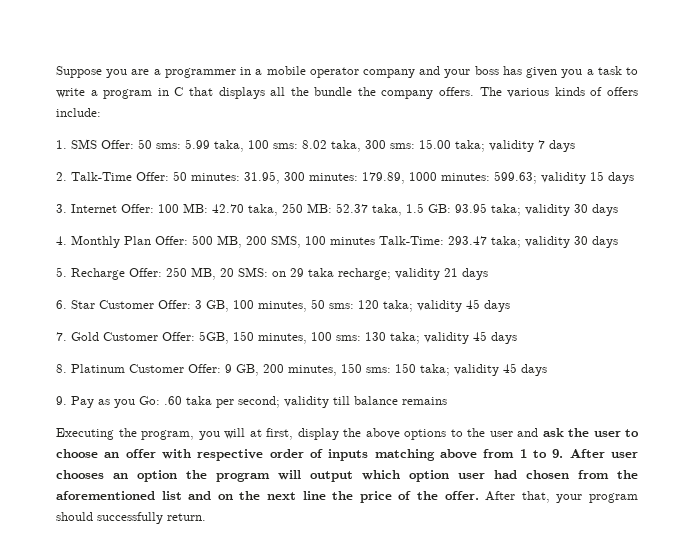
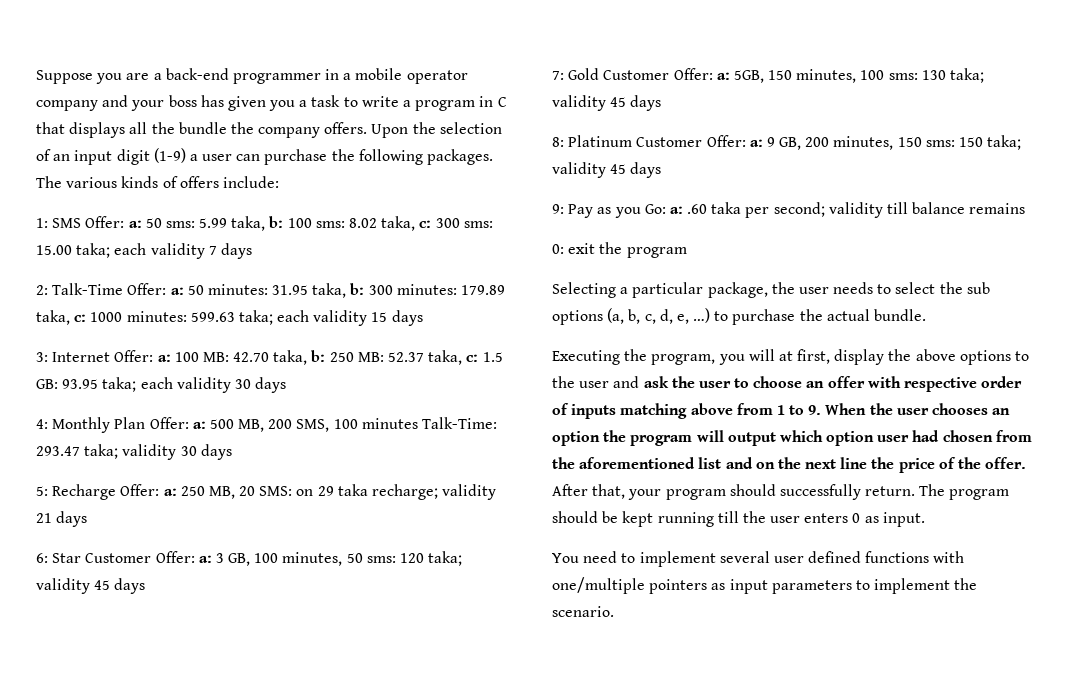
- Suppose you are a programmer in a mobile operator company and your boss has given you a task to write a program in C that displays all the bundle the company offers.
+ Suppose you are a back-end programmer in a mobile operator company and your boss has given you a task to write a program in C that displays all the bundle the company offers.
+ Upon the selection of an input digit (1-9) a user can purchase the following packages.
- 1. SMS Offer: 50 sms: 5.99 taka, 100 sms: 8.02 taka, 300 sms: 15.00 taka; validity 7 days
+ 1: SMS Offer: a: 50 sms: 5.99 taka, b: 100 sms: 8.02 taka, c: 300 sms: 15.00 taka; each validity 7 days
- 2. Talk-Time Offer: 50 minutes: 31.95, 300 minutes: 179.89, 1000 minutes: 599.63; validity 15 days
+ 2: Talk-Time Offer: a: 50 minutes: 31.95 taka, b: 300 minutes: 179.89 taka, c: 1000 minutes: 599.63 taka; each validity 15 days
- 3. Internet Offer: 100 MB: 42.70 taka, 250 MB: 52.37 taka, 1.5 GB: 93.95 taka; validity 30 days
- 4. Monthly Plan Offer: 500 MB, 200 SMS, 100 minutes Talk-Time: 293.47 taka; validity 30 days
+ 3: Internet Offer: a: 100 MB: 42.70 taka, b: 250 MB: 52.37 taka, c: 1.5 GB: 93.95 taka; each validity 30 days
+ 4: Monthly Plan Offer: a: 500 MB, 200 SMS, 100 minutes Talk-Time: 293.47 taka; validity 30 days
- 5. Recharge Offer: 250 MB, 20 SMS: on 29 taka recharge; validity 21 days
+ 5: Recharge Offer: a: 250 MB, 20 SMS: on 29 taka recharge; validity 21 days
- 6. Star Customer Offer: 3 GB, 100 minutes, 50 sms: 120 taka; validity 45 days
+ 6: Star Customer Offer: a: 3 GB, 100 minutes, 50 sms: 120 taka; validity 45 days
- 7. Gold Customer Offer: 5GB, 150 minutes, 100 sms: 130 taka; validity 45 days
+ 7: Gold Customer Offer: a: 5GB, 150 minutes, 100 sms: 130 taka; validity 45 days
- 8. Platinum Customer Offer: 9 GB, 200 minutes, 150 sms: 150 taka; validity 45 days
+ 8: Platinum Customer Offer: a: 9 GB, 200 minutes, 150 sms: 150 taka; validity 45 days
- 9. Pay as you Go: .60 taka per second; validity till balance remains
+ 9: Pay as you Go: a: .60 taka per second; validity till balance remains
+ 0: exit the program
+ Selecting a particular package, the user needs to select the sub options (a, b, c, d, e, …) to purchase the actual bundle.
- Executing the program, you will at first, display the above options to the user and ask the user to choose an offer with respective order of inputs matching above from 1 to 9. After user chooses an option the program will output which option user had chosen from the aforementioned list and on the next line the price of the offer.
+ Executing the program, you will at first, display the above options to the user and ask the user to choose an offer with respective order of inputs matching above from 1 to 9. When the user chooses an option the program will output which option user had chosen from the aforementioned list and on the next line the price of the offer.
+ The program should be kept running till the user enters 0 as input.
+ You need to implement several user defined functions with one/multiple pointers as input parameters to implement the scenario.

